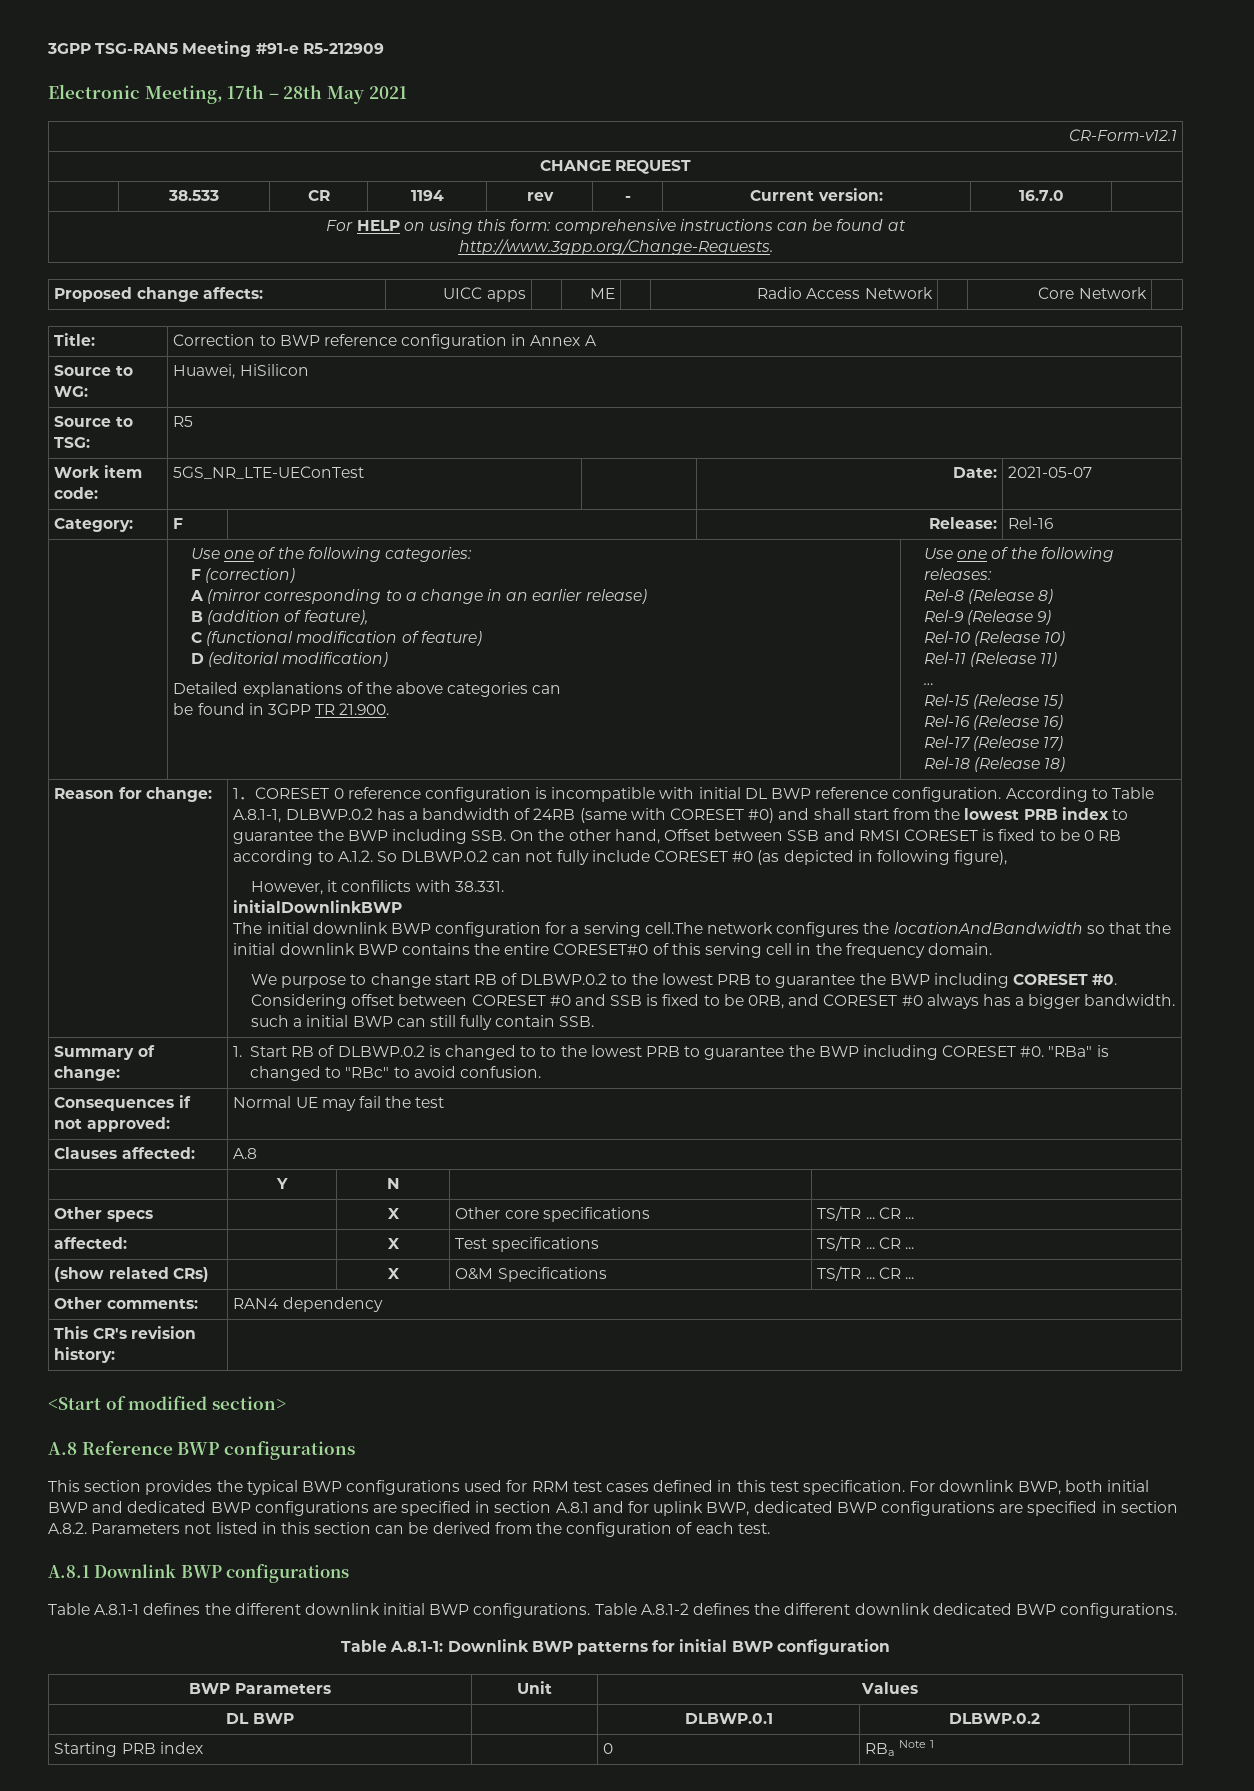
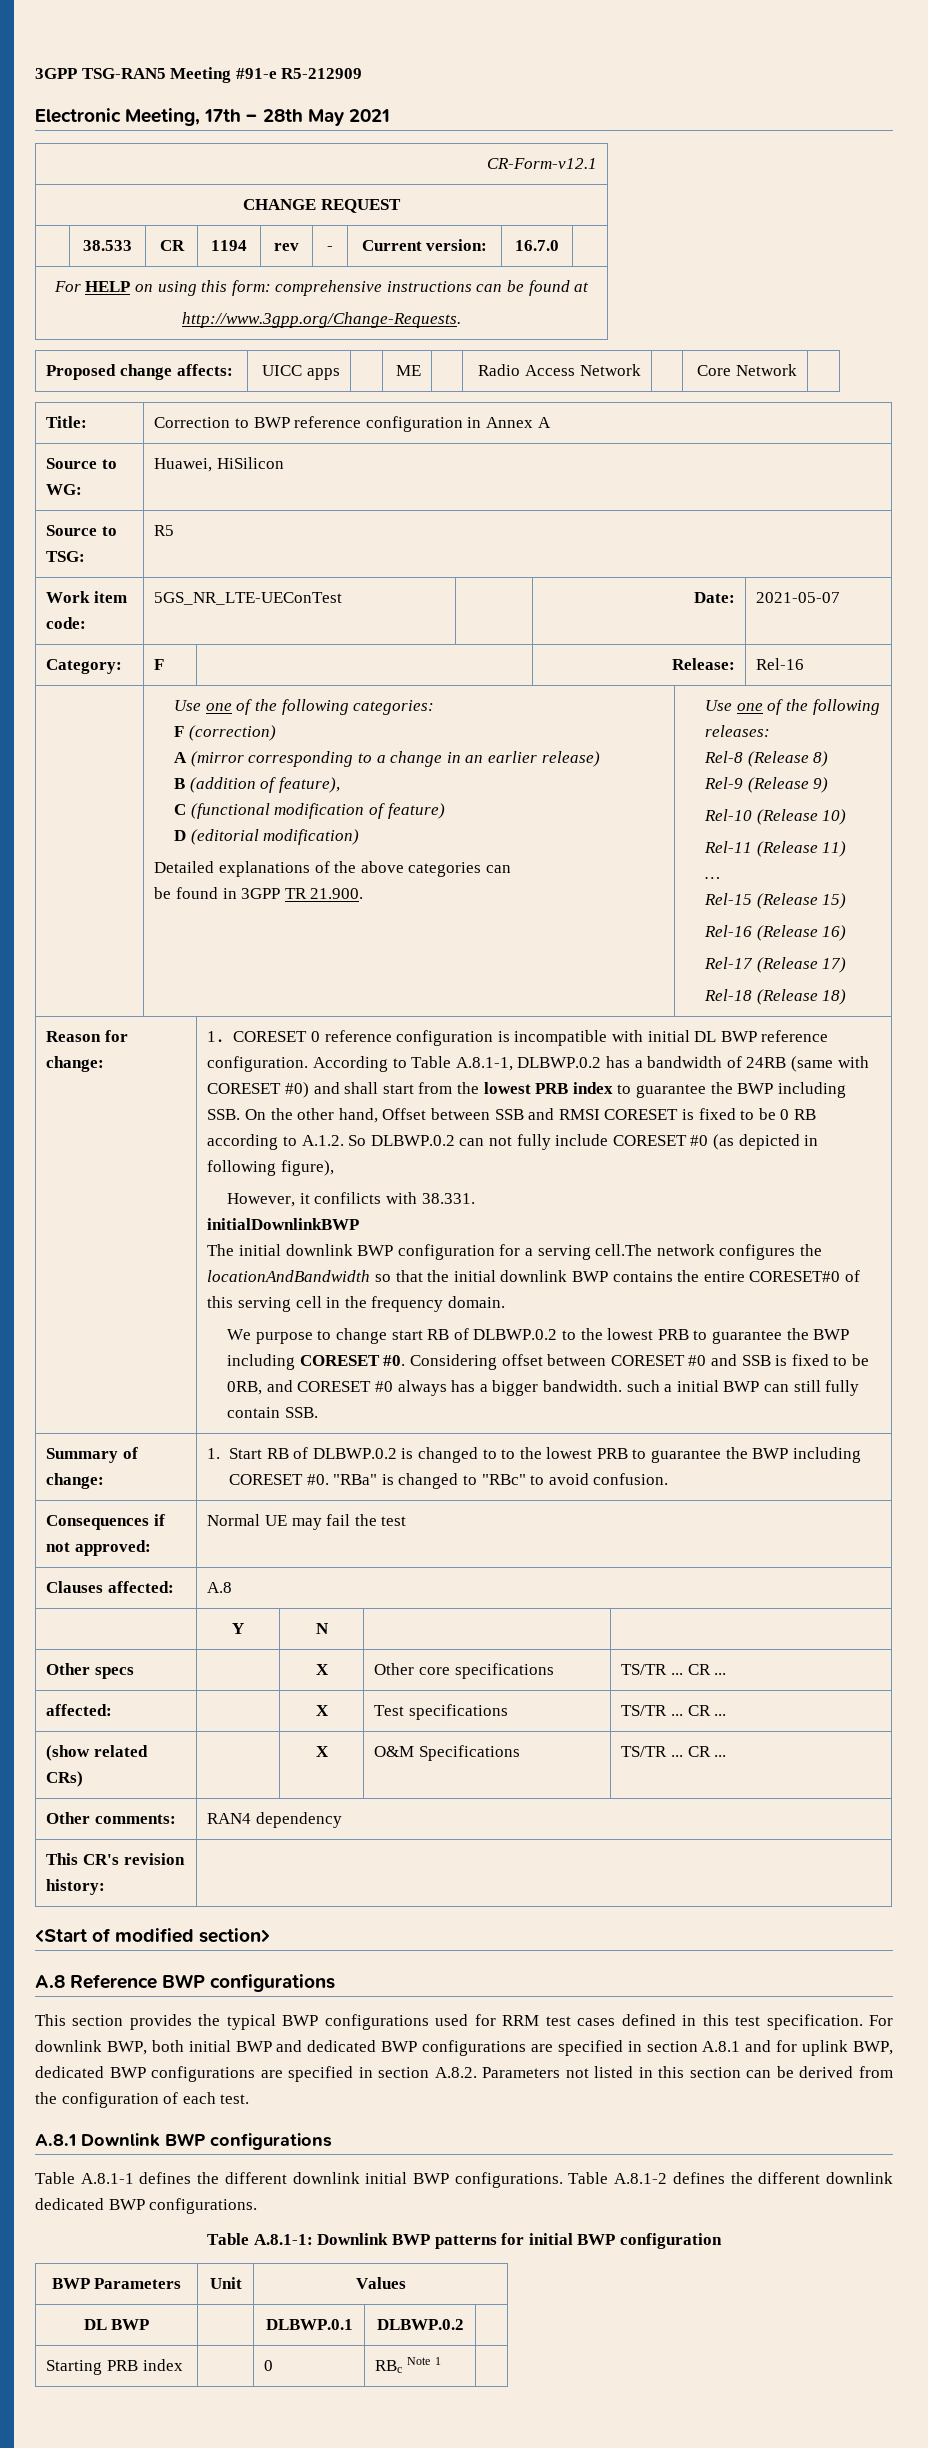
- Starting PRB index | | 0 | RBa Note 1 |
+ Starting PRB index | | 0 | RBc Note 1 |

